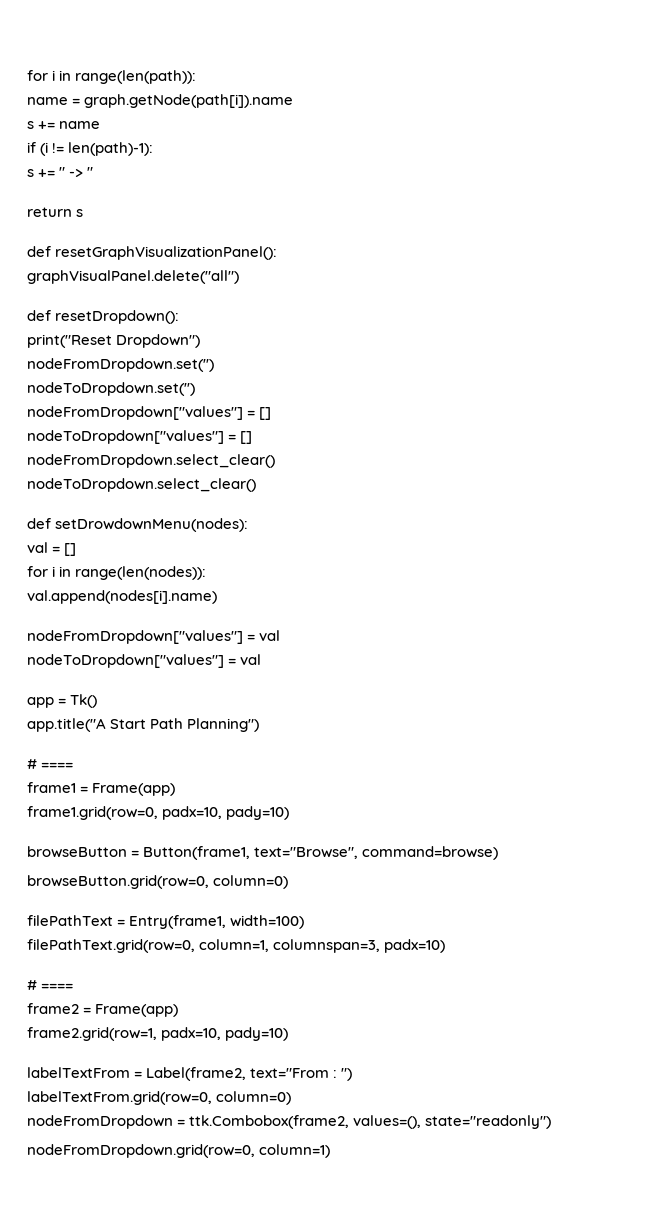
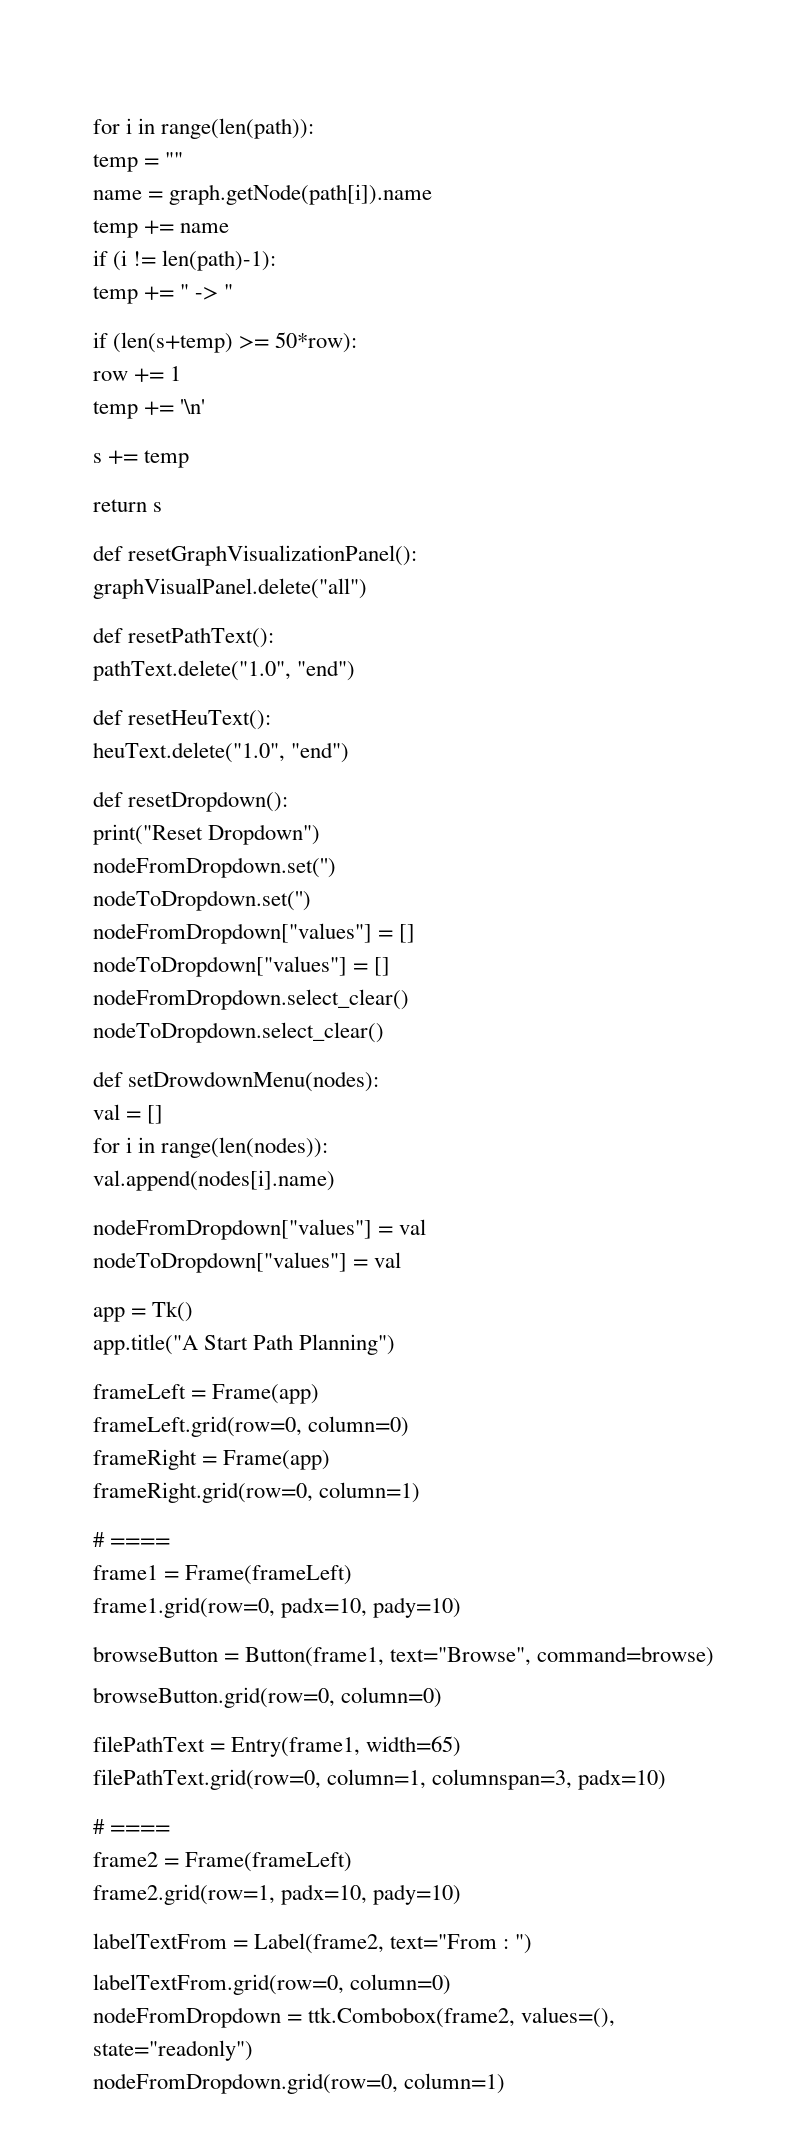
+ temp = ""
- s += name
+ temp += name
- s += " -> "
+ temp += " -> "
+ if (len(s+temp) >= 50*row):
+ row += 1
+ temp += '\n'
+ s += temp
+ def resetPathText():
+ pathText.delete("1.0", "end")
+ def resetHeuText():
+ heuText.delete("1.0", "end")
+ frameLeft = Frame(app)
+ frameLeft.grid(row=0, column=0)
+ frameRight = Frame(app)
+ frameRight.grid(row=0, column=1)
- frame1 = Frame(app)
+ frame1 = Frame(frameLeft)
- filePathText = Entry(frame1, width=100)
+ filePathText = Entry(frame1, width=65)
- frame2 = Frame(app)
+ frame2 = Frame(frameLeft)

